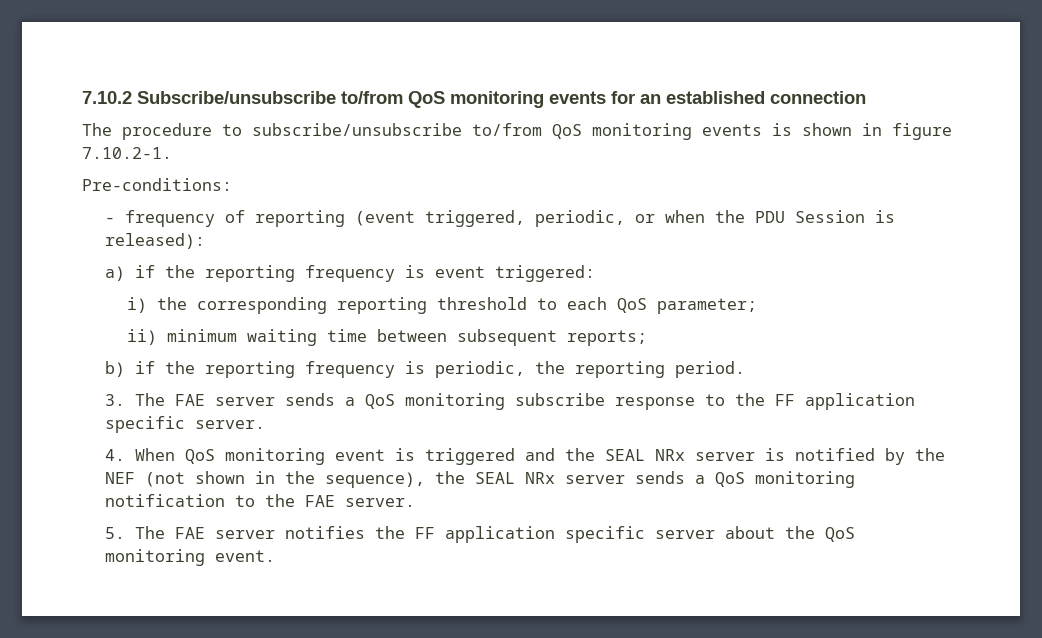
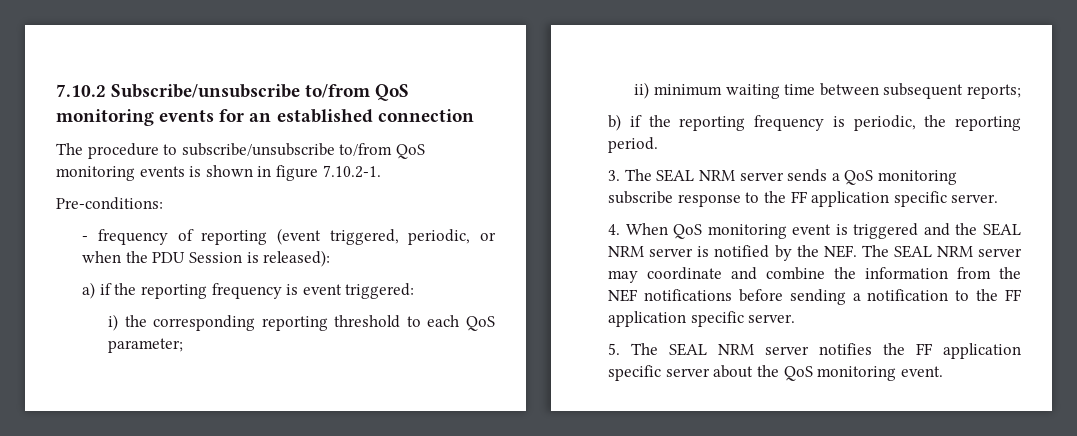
- 3. The FAE server sends a QoS monitoring subscribe response to the FF application specific server.
+ 3. The SEAL NRM server sends a QoS monitoring subscribe response to the FF application specific server.
- 4. When QoS monitoring event is triggered and the SEAL NRx server is notified by the NEF (not shown in the sequence), the SEAL NRx server sends a QoS monitoring notification to the FAE server.
+ 4. When QoS monitoring event is triggered and the SEAL NRM server is notified by the NEF. The SEAL NRM server may coordinate and combine the information from the NEF notifications before sending a notification to the FF application specific server.
- 5. The FAE server notifies the FF application specific server about the QoS monitoring event.
+ 5. The SEAL NRM server notifies the FF application specific server about the QoS monitoring event.

